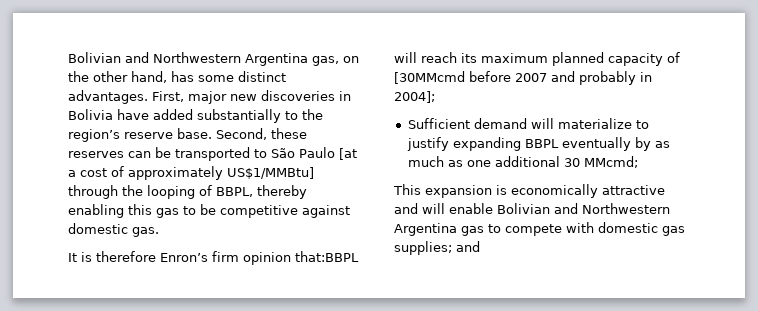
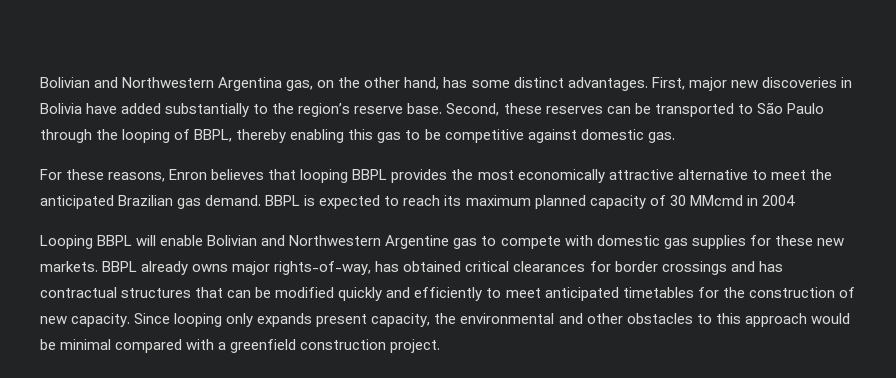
- Second, these reserves can be transported to São Paulo [at a cost of approximately US$1/MMBtu] through the looping of BBPL, thereby enabling this gas to be competitive against domestic gas.
+ Second, these reserves can be transported to São Paulo through the looping of BBPL, thereby enabling this gas to be competitive against domestic gas.
- It is therefore Enron’s firm opinion that:BBPL will reach its maximum planned capacity of [30MMcmd before 2007 and probably in 2004];
- Sufficient demand will materialize to justify expanding BBPL eventually by as much as one additional 30 MMcmd;
- This expansion is economically attractive and will enable Bolivian and Northwestern Argentina gas to compete with domestic gas supplies; and
+ For these reasons, Enron believes that looping BBPL provides the most economically attractive alternative to meet the anticipated Brazilian gas demand. BBPL is expected to reach its maximum planned capacity of 30 MMcmd in 2004
+ Looping BBPL will enable Bolivian and Northwestern Argentine gas to compete with domestic gas supplies for these new markets. BBPL already owns major rights-of-way, has obtained critical clearances for border crossings and has contractual structures that can be modified quickly and efficiently to meet anticipated timetables for the construction of new capacity. Since looping only expands present capacity, the environmental and other obstacles to this approach would be minimal compared with a greenfield construction project.

